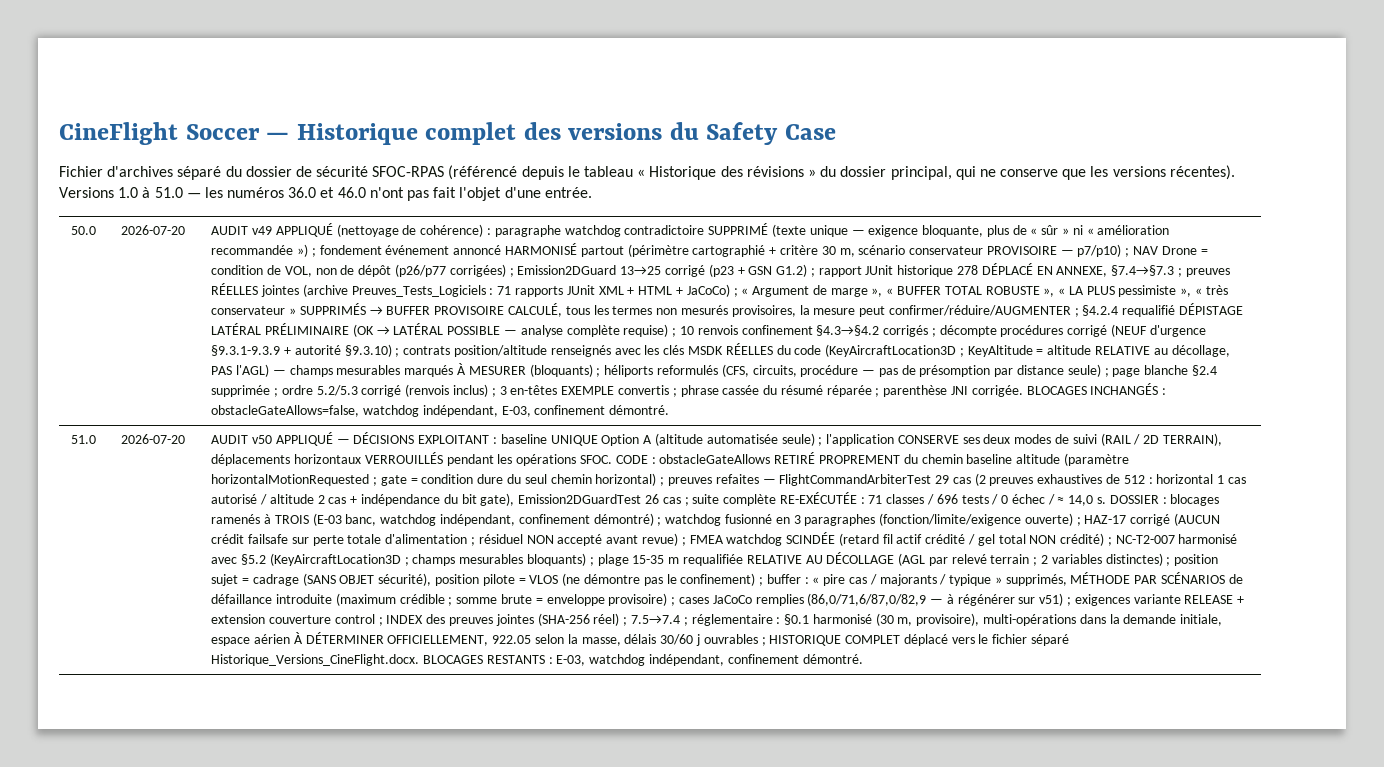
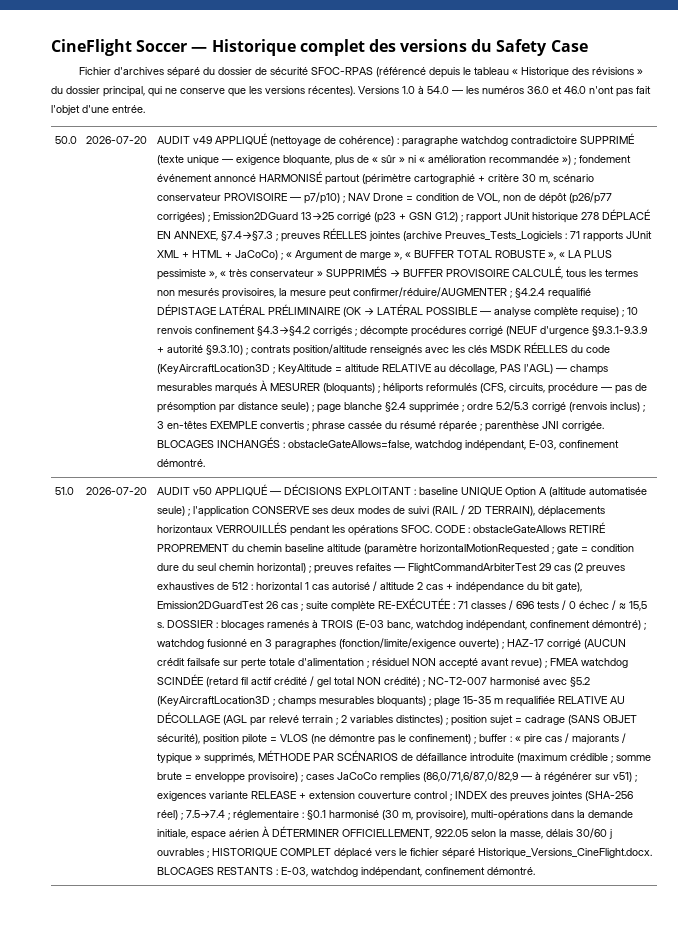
- Versions 1.0 à 51.0 — les numéros 36.0 et 46.0 n'ont pas fait l'objet d'une entrée.
+ Versions 1.0 à 54.0 — les numéros 36.0 et 46.0 n'ont pas fait l'objet d'une entrée.
- 71 classes / 696 tests / 0 échec / ≈ 14,0 s.
+ 71 classes / 696 tests / 0 échec / ≈ 15,5 s.

